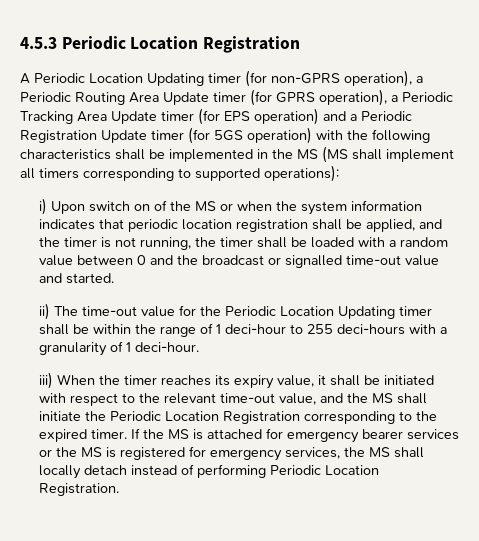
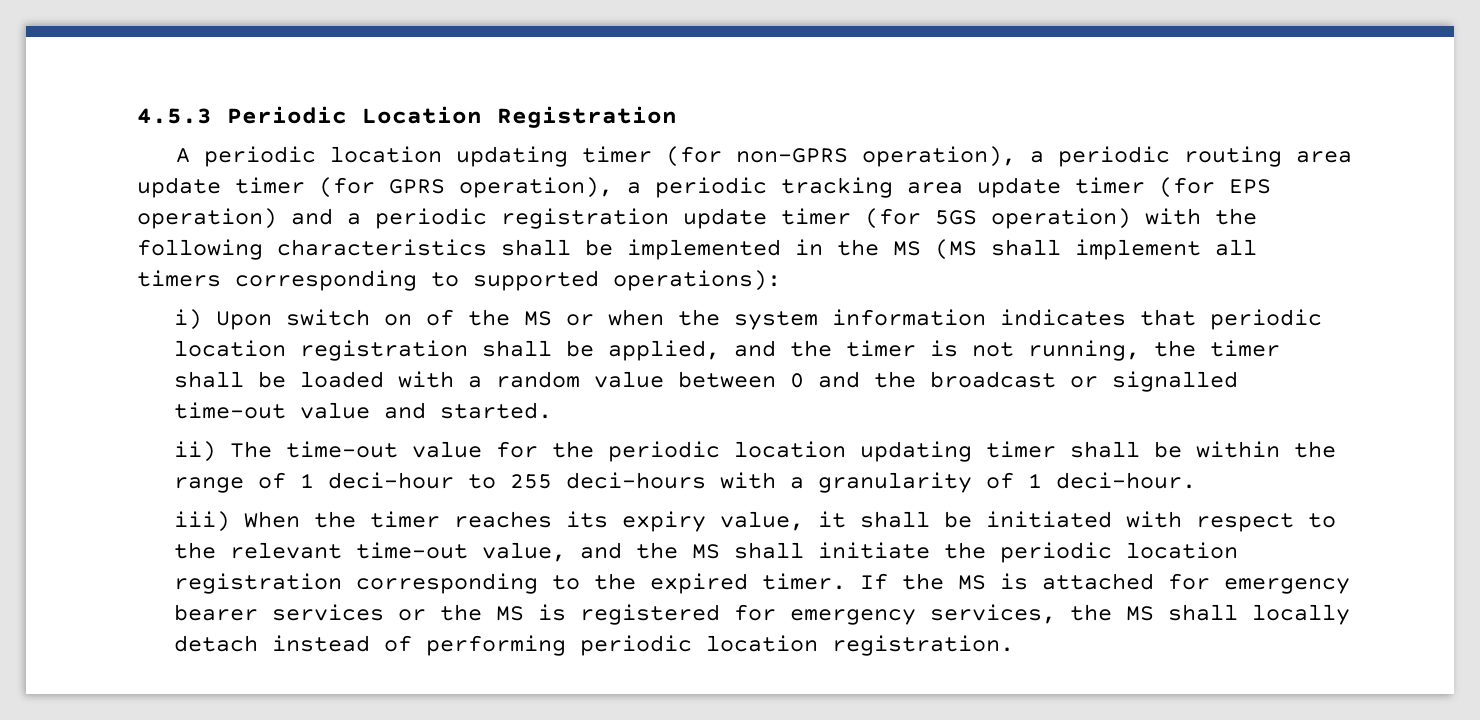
- A Periodic Location Updating timer (for non-GPRS operation), a Periodic Routing Area Update timer (for GPRS operation), a Periodic Tracking Area Update timer (for EPS operation) and a Periodic Registration Update timer (for 5GS operation) with the following characteristics shall be implemented in the MS (MS shall implement all timers corresponding to supported operations):
+ A periodic location updating timer (for non-GPRS operation), a periodic routing area update timer (for GPRS operation), a periodic tracking area update timer (for EPS operation) and a periodic registration update timer (for 5GS operation) with the following characteristics shall be implemented in the MS (MS shall implement all timers corresponding to supported operations):
- ii) The time-out value for the Periodic Location Updating timer shall be within the range of 1 deci-hour to 255 deci-hours with a granularity of 1 deci-hour.
+ ii) The time-out value for the periodic location updating timer shall be within the range of 1 deci-hour to 255 deci-hours with a granularity of 1 deci-hour.
- iii) When the timer reaches its expiry value, it shall be initiated with respect to the relevant time-out value, and the MS shall initiate the Periodic Location Registration corresponding to the expired timer.
+ iii) When the timer reaches its expiry value, it shall be initiated with respect to the relevant time-out value, and the MS shall initiate the periodic location registration corresponding to the expired timer.
- If the MS is attached for emergency bearer services or the MS is registered for emergency services, the MS shall locally detach instead of performing Periodic Location Registration.
+ If the MS is attached for emergency bearer services or the MS is registered for emergency services, the MS shall locally detach instead of performing periodic location registration.

